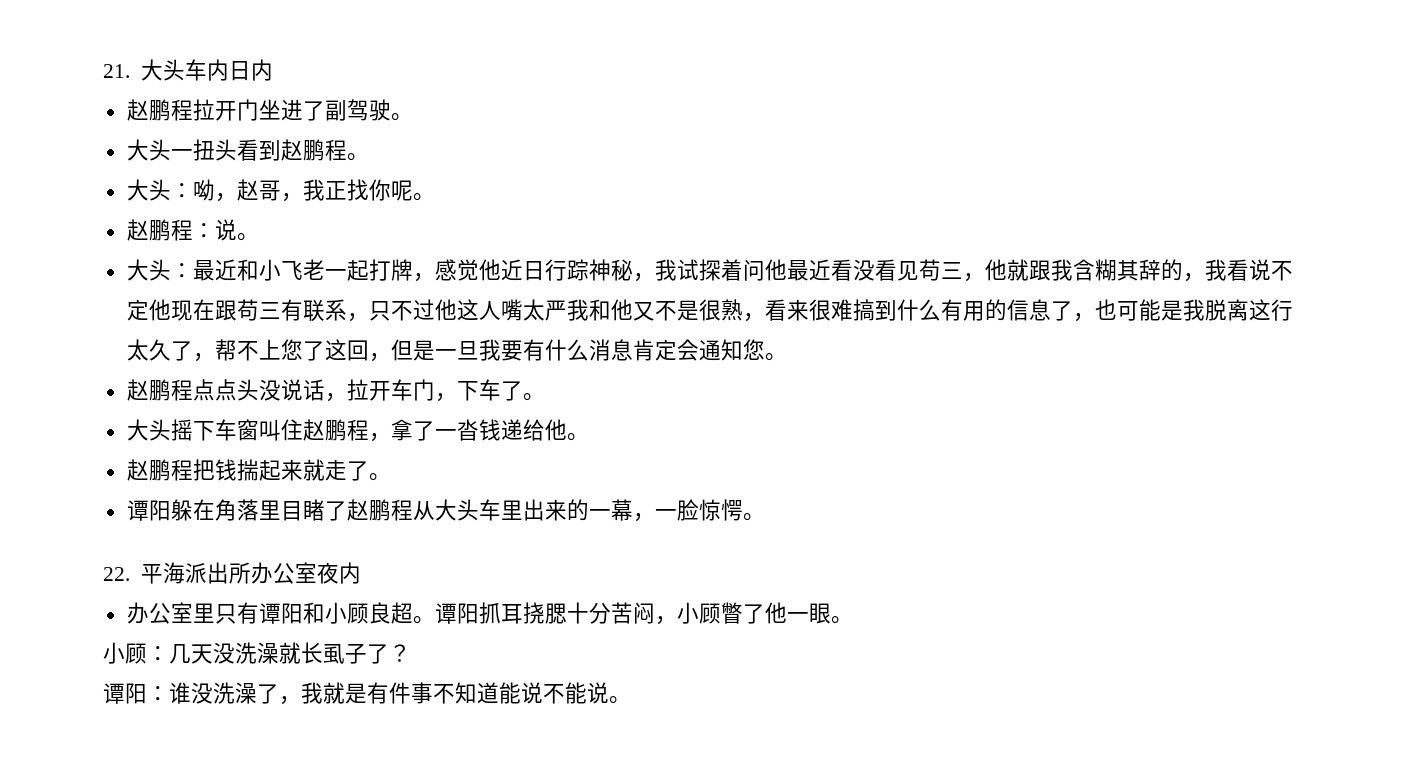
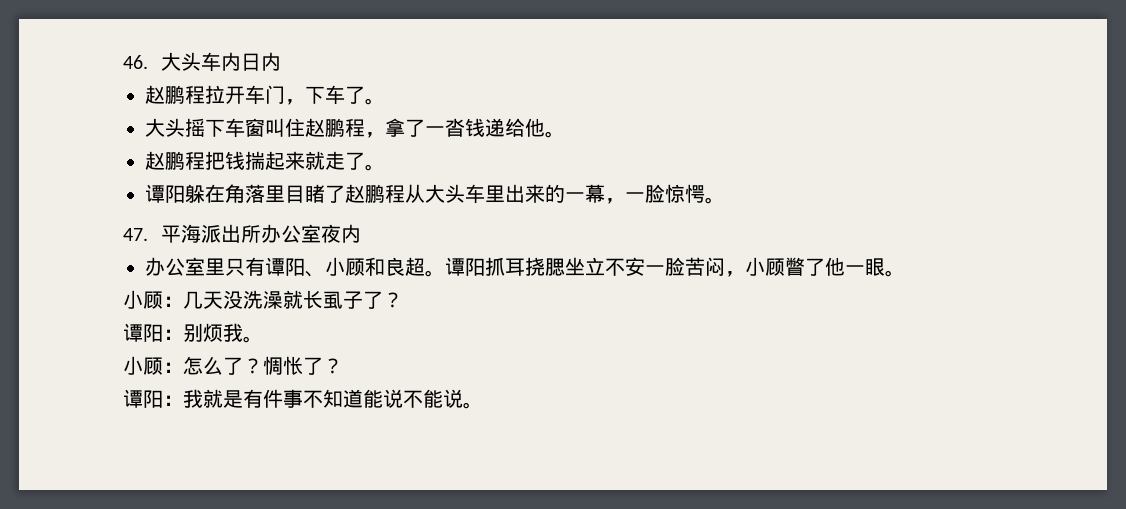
- 21.大头车内日内
+ 46.大头车内日内
- 赵鹏程拉开门坐进了副驾驶。
- 大头一扭头看到赵鹏程。
- 大头：呦，赵哥，我正找你呢。
- 赵鹏程：说。
- 大头：最近和小飞老一起打牌，感觉他近日行踪神秘，我试探着问他最近看没看见苟三，他就跟我含糊其辞的，我看说不定他现在跟苟三有联系，只不过他这人嘴太严我和他又不是很熟，看来很难搞到什么有用的信息了，也可能是我脱离这行太久了，帮不上您了这回，但是一旦我要有什么消息肯定会通知您。
- 赵鹏程点点头没说话，拉开车门，下车了。
+ 赵鹏程拉开车门，下车了。
- 22.平海派出所办公室夜内
+ 47.平海派出所办公室夜内
- 办公室里只有谭阳和小顾良超。
+ 办公室里只有谭阳、小顾和良超。
- 谭阳抓耳挠腮十分苦闷，小顾瞥了他一眼。
+ 谭阳抓耳挠腮坐立不安一脸苦闷，小顾瞥了他一眼。
- 谭阳：谁没洗澡了，我就是有件事不知道能说不能说。
+ 谭阳：别烦我。
+ 小顾：怎么了？惆怅了？
+ 谭阳：我就是有件事不知道能说不能说。

